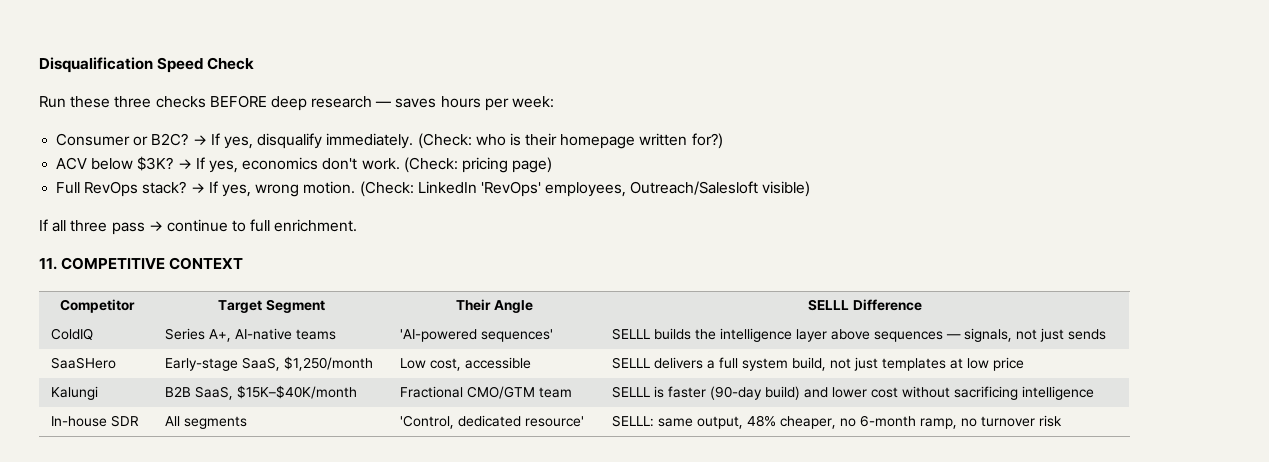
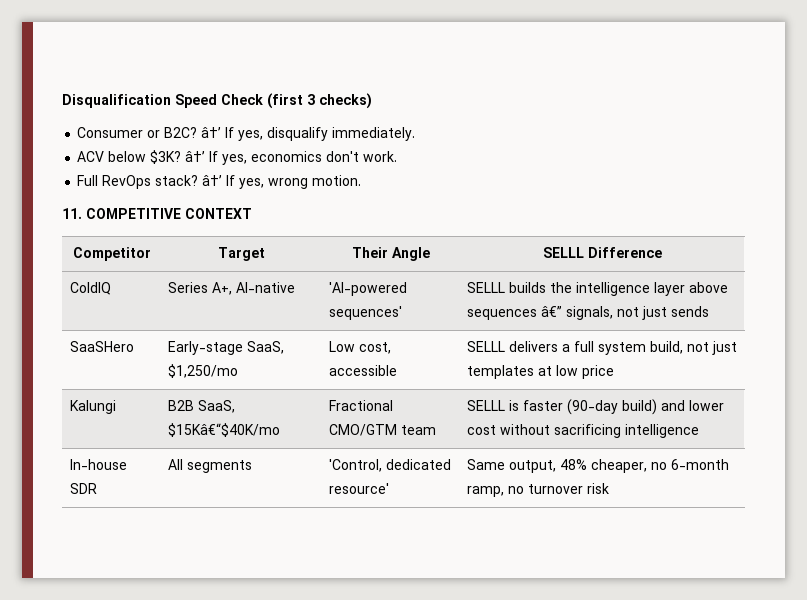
- Disqualification Speed Check
- Run these three checks BEFORE deep research — saves hours per week:
+ Disqualification Speed Check (first 3 checks)
- Consumer or B2C? → If yes, disqualify immediately. (Check: who is their homepage written for?)
+ Consumer or B2C? â†’ If yes, disqualify immediately.
- ACV below $3K? → If yes, economics don't work. (Check: pricing page)
+ ACV below $3K? â†’ If yes, economics don't work.
- Full RevOps stack? → If yes, wrong motion. (Check: LinkedIn 'RevOps' employees, Outreach/Salesloft visible)
- If all three pass → continue to full enrichment.
+ Full RevOps stack? â†’ If yes, wrong motion.
- Competitor | Target Segment | Their Angle | SELLL Difference
+ Competitor | Target | Their Angle | SELLL Difference
- ColdIQ | Series A+, AI-native teams | 'AI-powered sequences' | SELLL builds the intelligence layer above sequences — signals, not just sends
+ ColdIQ | Series A+, AI-native | 'AI-powered sequences' | SELLL builds the intelligence layer above sequences â€” signals, not just sends
- SaaSHero | Early-stage SaaS, $1,250/month | Low cost, accessible | SELLL delivers a full system build, not just templates at low price
+ SaaSHero | Early-stage SaaS, $1,250/mo | Low cost, accessible | SELLL delivers a full system build, not just templates at low price
- Kalungi | B2B SaaS, $15K–$40K/month | Fractional CMO/GTM team | SELLL is faster (90-day build) and lower cost without sacrificing intelligence
+ Kalungi | B2B SaaS, $15Kâ€“$40K/mo | Fractional CMO/GTM team | SELLL is faster (90-day build) and lower cost without sacrificing intelligence
- In-house SDR | All segments | 'Control, dedicated resource' | SELLL: same output, 48% cheaper, no 6-month ramp, no turnover risk
+ In-house SDR | All segments | 'Control, dedicated resource' | Same output, 48% cheaper, no 6-month ramp, no turnover risk

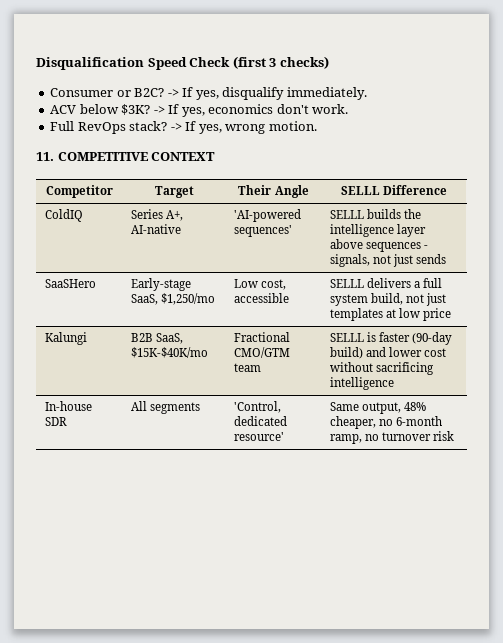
- Consumer or B2C? â†’ If yes, disqualify immediately.
+ Consumer or B2C? -> If yes, disqualify immediately.
- ACV below $3K? â†’ If yes, economics don't work.
+ ACV below $3K? -> If yes, economics don't work.
- Full RevOps stack? â†’ If yes, wrong motion.
+ Full RevOps stack? -> If yes, wrong motion.
- ColdIQ | Series A+, AI-native | 'AI-powered sequences' | SELLL builds the intelligence layer above sequences â€” signals, not just sends
+ ColdIQ | Series A+, AI-native | 'AI-powered sequences' | SELLL builds the intelligence layer above sequences - signals, not just sends
- Kalungi | B2B SaaS, $15Kâ€“$40K/mo | Fractional CMO/GTM team | SELLL is faster (90-day build) and lower cost without sacrificing intelligence
+ Kalungi | B2B SaaS, $15K-$40K/mo | Fractional CMO/GTM team | SELLL is faster (90-day build) and lower cost without sacrificing intelligence

